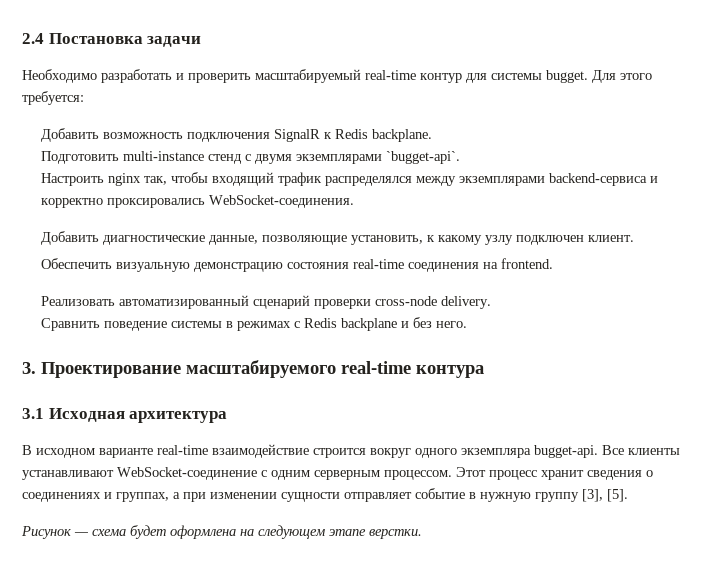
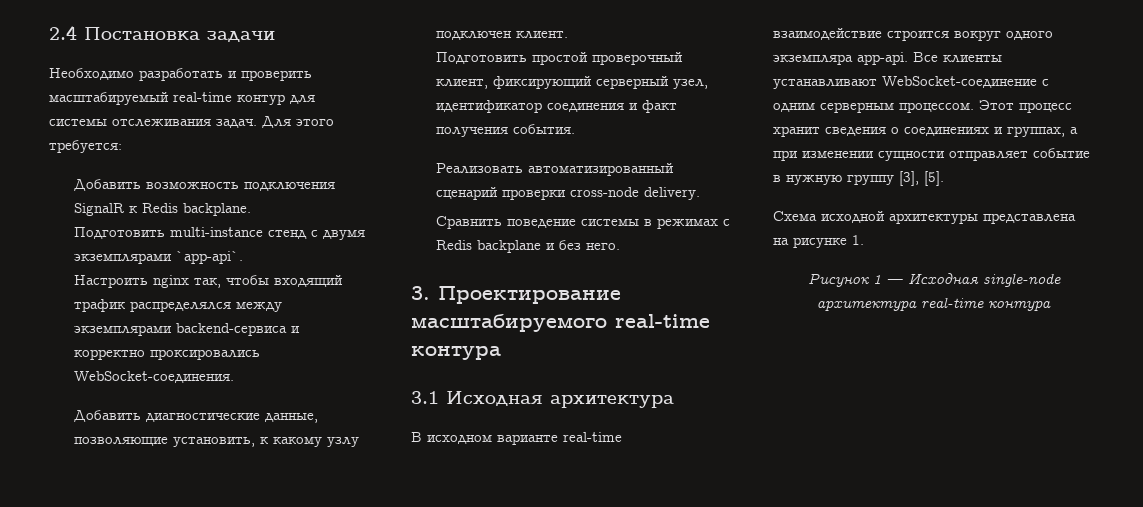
- Необходимо разработать и проверить масштабируемый real-time контур для системы bugget.
+ Необходимо разработать и проверить масштабируемый real-time контур для системы отслеживания задач.
- Подготовить multi-instance стенд с двумя экземплярами `bugget-api`.
+ Подготовить multi-instance стенд с двумя экземплярами `app-api`.
- Обеспечить визуальную демонстрацию состояния real-time соединения на frontend.
+ Подготовить простой проверочный клиент, фиксирующий серверный узел, идентификатор соединения и факт получения события.
- В исходном варианте real-time взаимодействие строится вокруг одного экземпляра bugget-api.
+ В исходном варианте real-time взаимодействие строится вокруг одного экземпляра app-api.
- Рисунок — схема будет оформлена на следующем этапе верстки.
+ Схема исходной архитектуры представлена на рисунке 1.
+ Рисунок 1 — Исходная single-node архитектура real-time контура

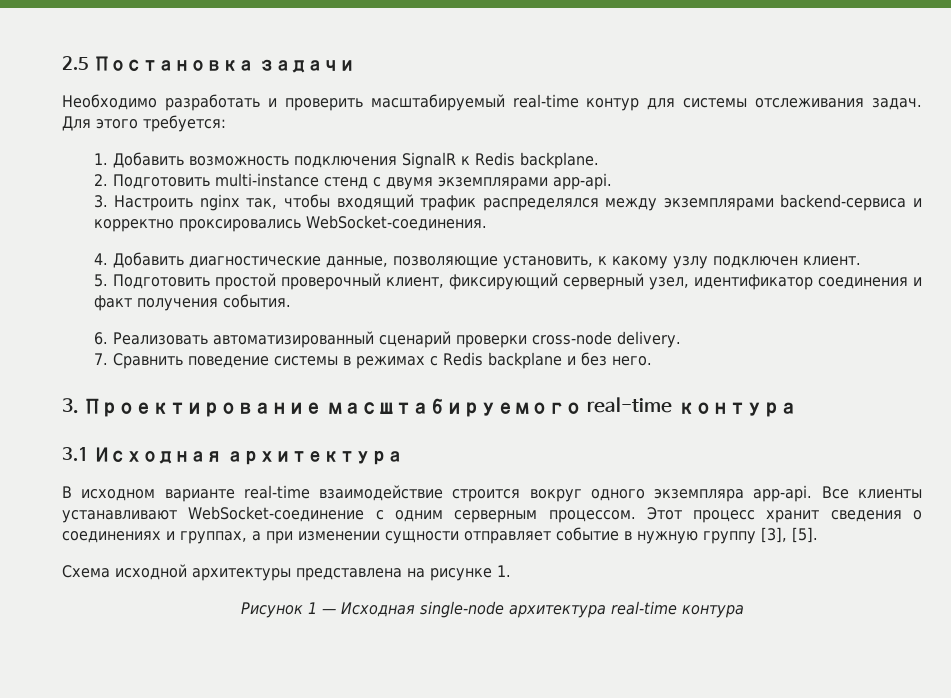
- 2.4 Постановка задачи
+ 2.5 Постановка задачи
- Добавить возможность подключения SignalR к Redis backplane.
+ 1. Добавить возможность подключения SignalR к Redis backplane.
- Подготовить multi-instance стенд с двумя экземплярами `app-api`.
- Настроить nginx так, чтобы входящий трафик распределялся между экземплярами backend-сервиса и корректно проксировались WebSocket-соединения.
+ 2. Подготовить multi-instance стенд с двумя экземплярами app-api.
+ 3. Настроить nginx так, чтобы входящий трафик распределялся между экземплярами backend-сервиса и корректно проксировались WebSocket-соединения.
- Добавить диагностические данные, позволяющие установить, к какому узлу подключен клиент.
+ 4. Добавить диагностические данные, позволяющие установить, к какому узлу подключен клиент.
- Подготовить простой проверочный клиент, фиксирующий серверный узел, идентификатор соединения и факт получения события.
+ 5. Подготовить простой проверочный клиент, фиксирующий серверный узел, идентификатор соединения и факт получения события.
- Реализовать автоматизированный сценарий проверки cross-node delivery.
+ 6. Реализовать автоматизированный сценарий проверки cross-node delivery.
- Сравнить поведение системы в режимах с Redis backplane и без него.
+ 7. Сравнить поведение системы в режимах с Redis backplane и без него.

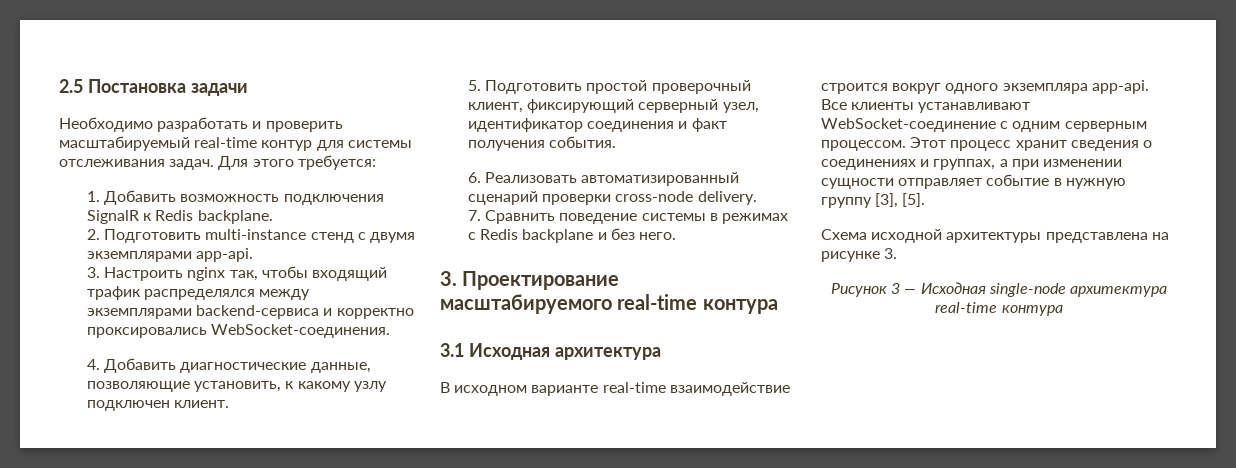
- Схема исходной архитектуры представлена на рисунке 1.
+ Схема исходной архитектуры представлена на рисунке 3.
- Рисунок 1 — Исходная single-node архитектура real-time контура
+ Рисунок 3 — Исходная single-node архитектура real-time контура

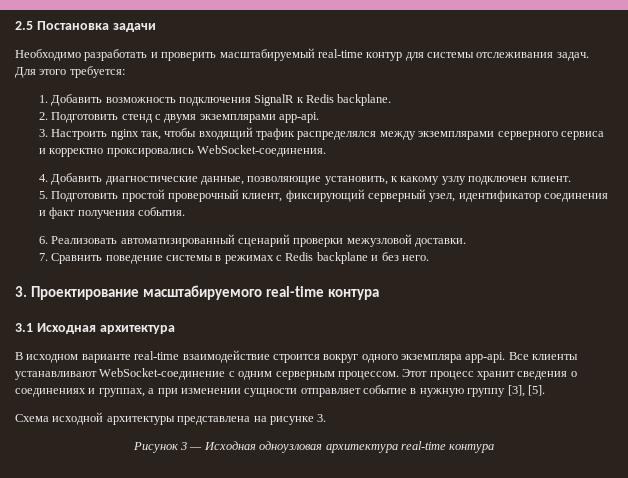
- 2. Подготовить multi-instance стенд с двумя экземплярами app-api.
+ 2. Подготовить стенд с двумя экземплярами app-api.
- 3. Настроить nginx так, чтобы входящий трафик распределялся между экземплярами backend-сервиса и корректно проксировались WebSocket-соединения.
+ 3. Настроить nginx так, чтобы входящий трафик распределялся между экземплярами серверного сервиса и корректно проксировались WebSocket-соединения.
- 6. Реализовать автоматизированный сценарий проверки cross-node delivery.
+ 6. Реализовать автоматизированный сценарий проверки межузловой доставки.
- Рисунок 3 — Исходная single-node архитектура real-time контура
+ Рисунок 3 — Исходная одноузловая архитектура real-time контура

